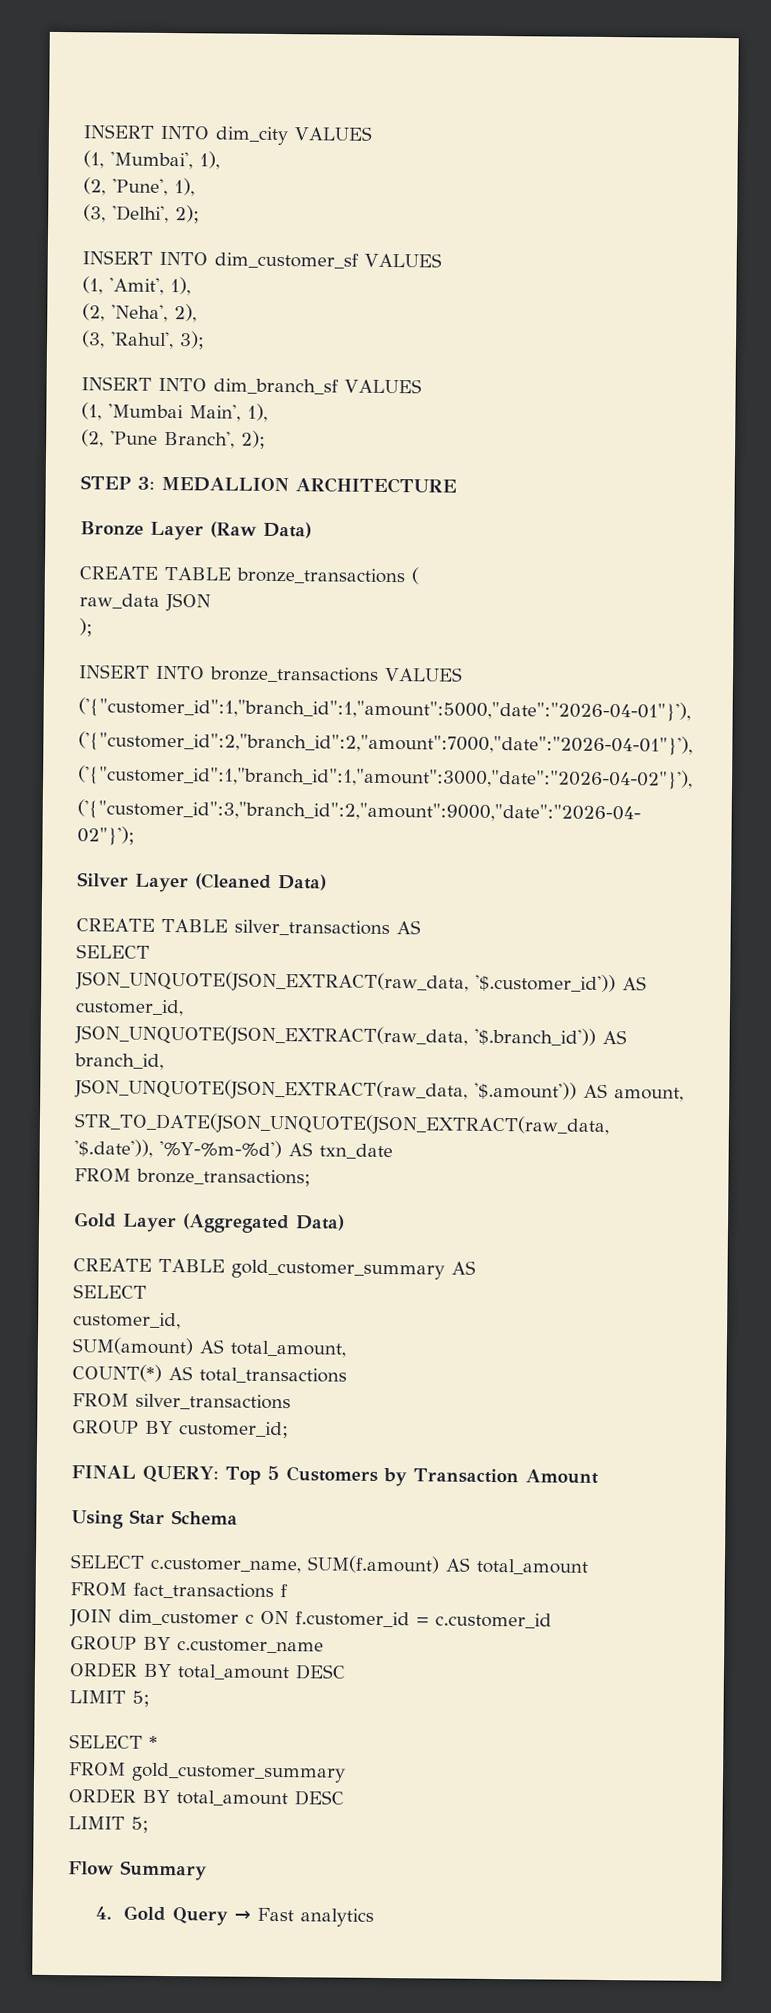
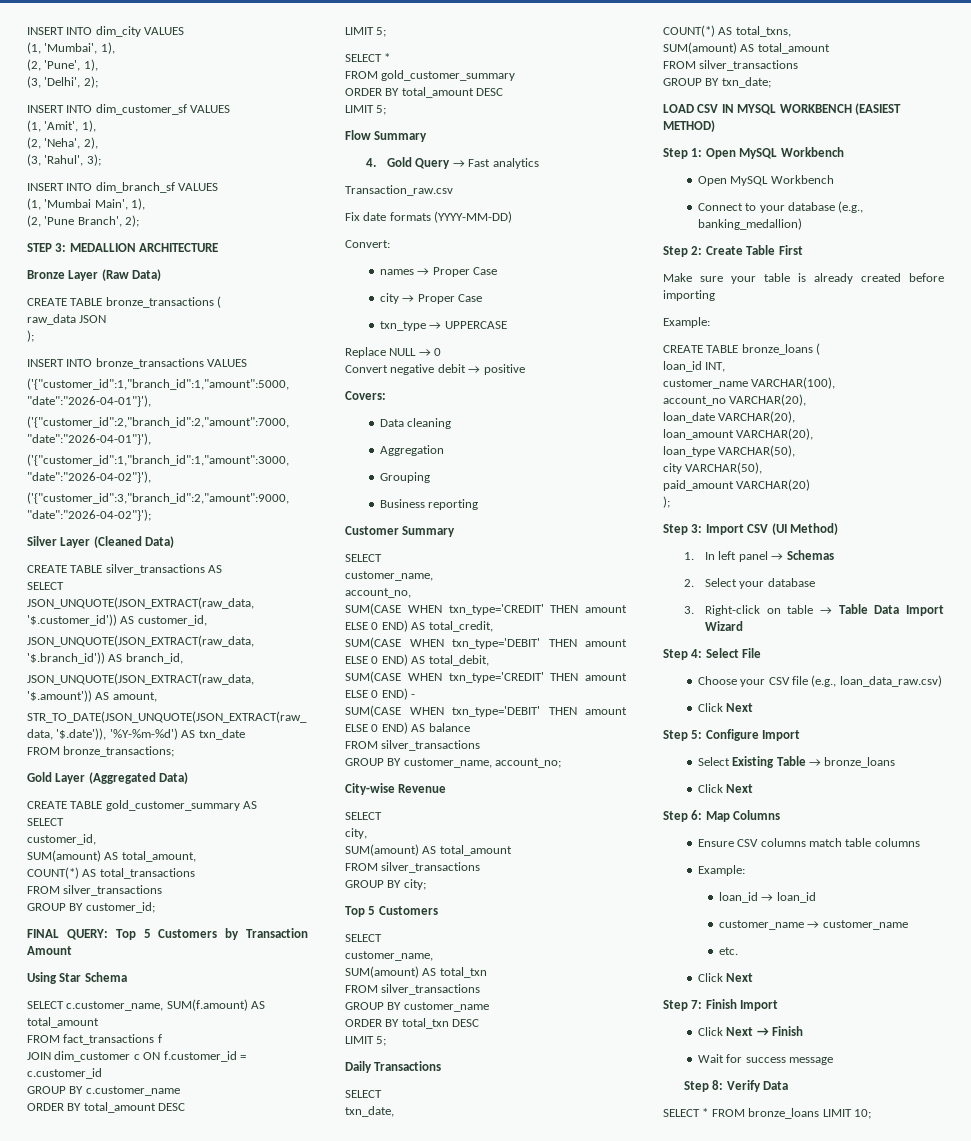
+ Transaction_raw.csv
+ Fix date formats (YYYY-MM-DD)
+ Convert:
+ names → Proper Case
+ city → Proper Case
+ txn_type → UPPERCASE
+ Replace NULL → 0
+ Convert negative debit → positive
+ Covers:
+ Data cleaning
+ Aggregation
+ Grouping
+ Business reporting
+ Customer Summary
+ SELECT
+ customer_name,
+ account_no,
+ SUM(CASE WHEN txn_type='CREDIT' THEN amount ELSE 0 END) AS total_credit,
+ SUM(CASE WHEN txn_type='DEBIT' THEN amount ELSE 0 END) AS total_debit,
+ SUM(CASE WHEN txn_type='CREDIT' THEN amount ELSE 0 END) -
+ SUM(CASE WHEN txn_type='DEBIT' THEN amount ELSE 0 END) AS balance
+ FROM silver_transactions
+ GROUP BY customer_name, account_no;
+ City-wise Revenue
+ SELECT
+ city,
+ SUM(amount) AS total_amount
+ FROM silver_transactions
+ GROUP BY city;
+ Top 5 Customers
+ SELECT
+ customer_name,
+ SUM(amount) AS total_txn
+ FROM silver_transactions
+ GROUP BY customer_name
+ ORDER BY total_txn DESC
+ LIMIT 5;
+ Daily Transactions
+ SELECT
+ txn_date,
+ COUNT(*) AS total_txns,
+ SUM(amount) AS total_amount
+ FROM silver_transactions
+ GROUP BY txn_date;
+ LOAD CSV IN MYSQL WORKBENCH (EASIEST METHOD)
+ Step 1: Open MySQL Workbench
+ Open MySQL Workbench
+ Connect to your database (e.g., banking_medallion)
+ Step 2: Create Table First
+ Make sure your table is already created before importing
+ Example:
+ CREATE TABLE bronze_loans (
+ loan_id INT,
+ customer_name VARCHAR(100),
+ account_no VARCHAR(20),
+ loan_date VARCHAR(20),
+ loan_amount VARCHAR(20),
+ loan_type VARCHAR(50),
+ city VARCHAR(50),
+ paid_amount VARCHAR(20)
+ );
+ Step 3: Import CSV (UI Method)
+ 1. In left panel → Schemas
+ 2. Select your database
+ 3. Right-click on table → Table Data Import Wizard
+ Step 4: Select File
+ Choose your CSV file (e.g., loan_data_raw.csv)
+ Click Next
+ Step 5: Configure Import
+ Select Existing Table → bronze_loans
+ Click Next
+ Step 6: Map Columns
+ Ensure CSV columns match table columns
+ Example:
+ loan_id → loan_id
+ customer_name → customer_name
+ etc.
+ Click Next
+ Step 7: Finish Import
+ Click Next → Finish
+ Wait for success message
+ Step 8: Verify Data
+ SELECT * FROM bronze_loans LIMIT 10;

